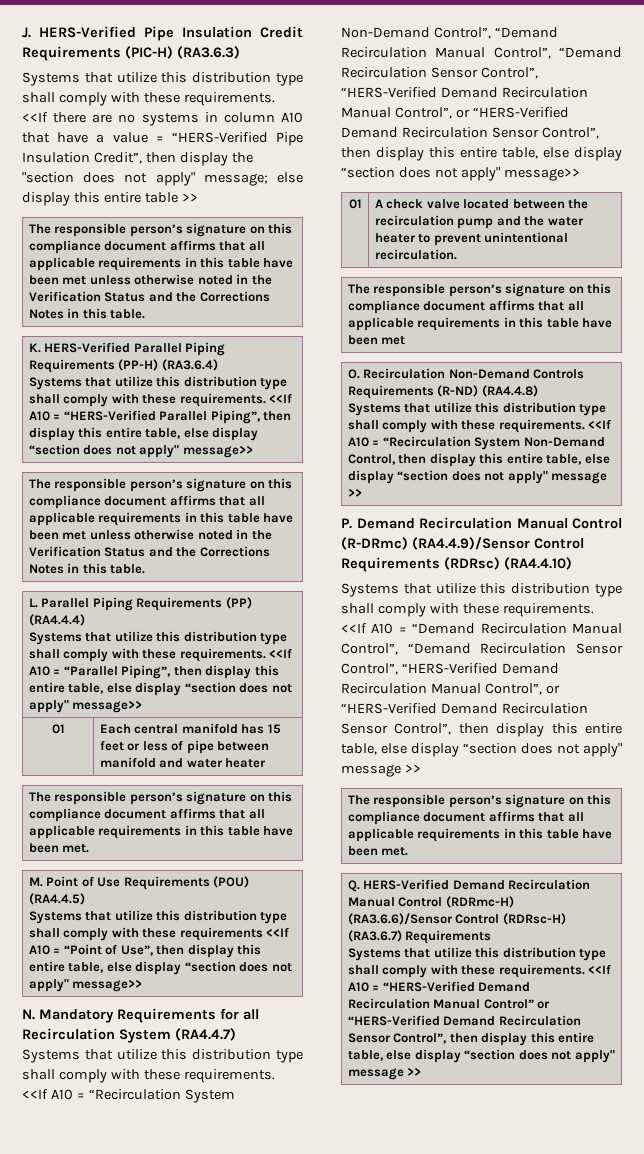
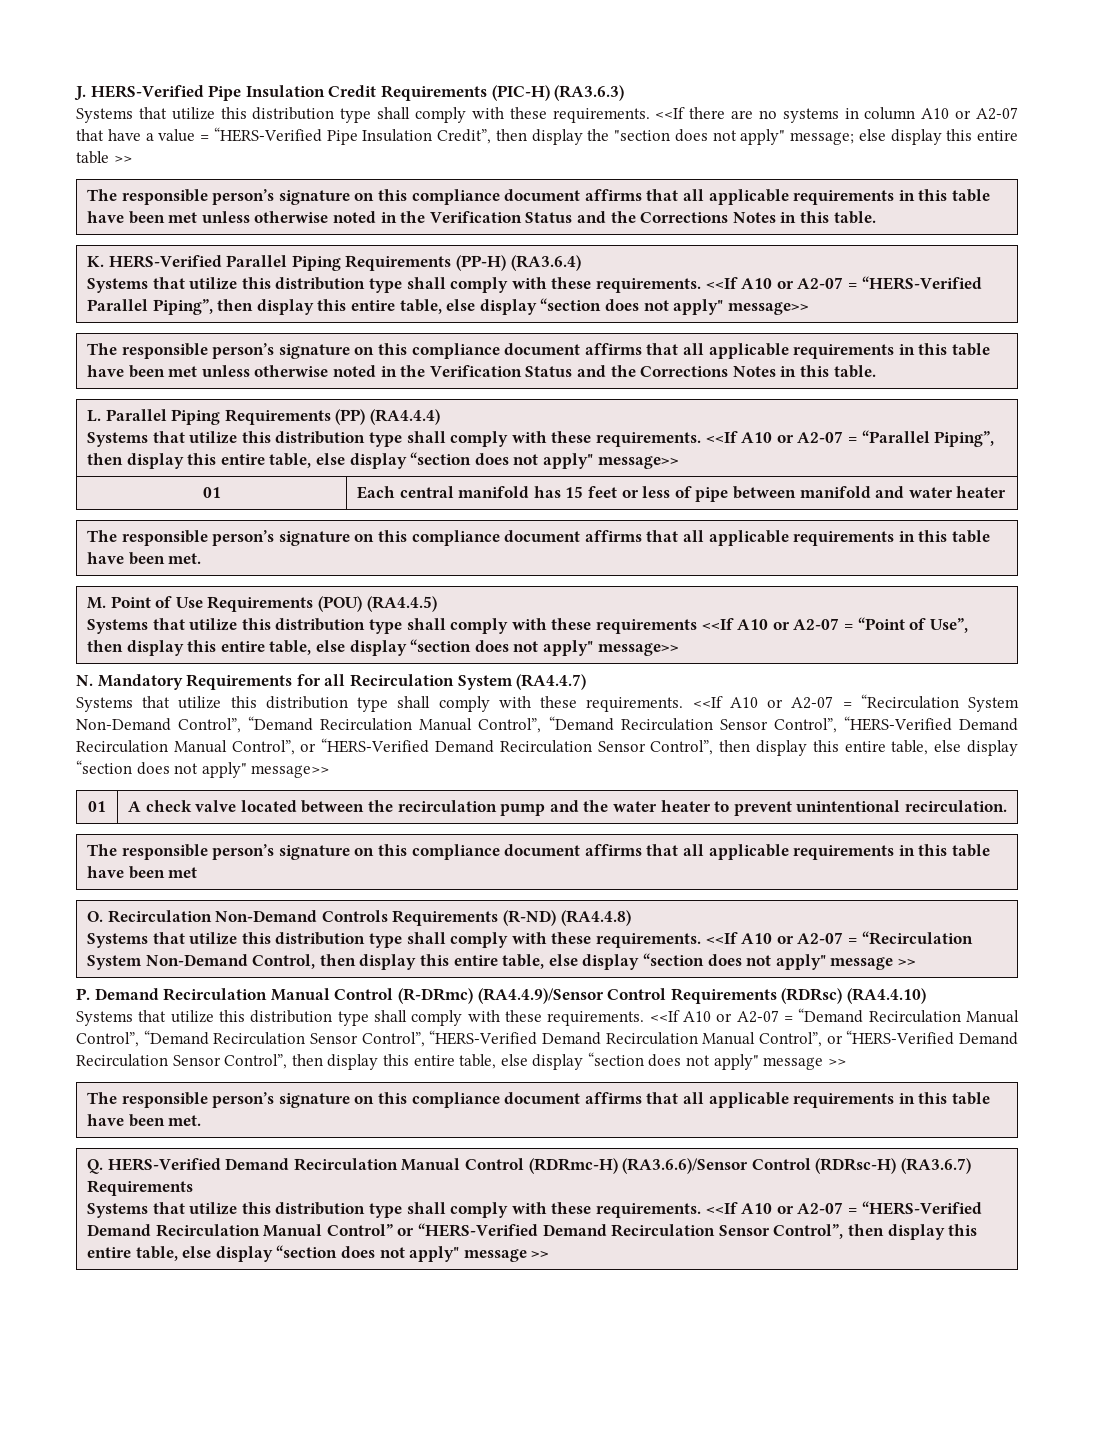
- <<If there are no systems in column A10 that have a value = “HERS-Verified Pipe Insulation Credit”, then display the "section does not apply" message; else display this entire table >>
+ <<If there are no systems in column A10 or A2-07 that have a value = “HERS-Verified Pipe Insulation Credit”, then display the "section does not apply" message; else display this entire table >>
  K. HERS-Verified Parallel Piping Requirements (PP-H) (RA3.6.4)
- Systems that utilize this distribution type shall comply with these requirements. <<If A10 = “HERS-Verified Parallel Piping”, then display this entire table, else display “section does not apply" message>>
+ Systems that utilize this distribution type shall comply with these requirements. <<If A10 or A2-07 = “HERS-Verified Parallel Piping”, then display this entire table, else display “section does not apply" message>>
  L. Parallel Piping Requirements (PP) (RA4.4.4)
- Systems that utilize this distribution type shall comply with these requirements. <<If A10 = “Parallel Piping”, then display this entire table, else display “section does not apply" message>>
+ Systems that utilize this distribution type shall comply with these requirements. <<If A10 or A2-07 = “Parallel Piping”, then display this entire table, else display “section does not apply" message>>
  M. Point of Use Requirements (POU) (RA4.4.5)
- Systems that utilize this distribution type shall comply with these requirements <<If A10 = “Point of Use”, then display this entire table, else display “section does not apply" message>>
+ Systems that utilize this distribution type shall comply with these requirements <<If A10 or A2-07 = “Point of Use”, then display this entire table, else display “section does not apply" message>>
- <<If A10 = “Recirculation System Non-Demand Control”, “Demand Recirculation Manual Control”, “Demand Recirculation Sensor Control”, “HERS-Verified Demand Recirculation Manual Control”, or “HERS-Verified Demand Recirculation Sensor Control”, then display this entire table, else display “section does not apply" message>>
+ <<If A10 or A2-07 = “Recirculation System Non-Demand Control”, “Demand Recirculation Manual Control”, “Demand Recirculation Sensor Control”, “HERS-Verified Demand Recirculation Manual Control”, or “HERS-Verified Demand Recirculation Sensor Control”, then display this entire table, else display “section does not apply" message>>
  O. Recirculation Non-Demand Controls Requirements (R-ND) (RA4.4.8)
- Systems that utilize this distribution type shall comply with these requirements. <<If A10 = “Recirculation System Non-Demand Control, then display this entire table, else display “section does not apply" message >>
+ Systems that utilize this distribution type shall comply with these requirements. <<If A10 or A2-07 = “Recirculation System Non-Demand Control, then display this entire table, else display “section does not apply" message >>
- <<If A10 = “Demand Recirculation Manual Control”, “Demand Recirculation Sensor Control”, “HERS-Verified Demand Recirculation Manual Control”, or “HERS-Verified Demand Recirculation Sensor Control”, then display this entire table, else display “section does not apply" message >>
+ <<If A10 or A2-07 = “Demand Recirculation Manual Control”, “Demand Recirculation Sensor Control”, “HERS-Verified Demand Recirculation Manual Control”, or “HERS-Verified Demand Recirculation Sensor Control”, then display this entire table, else display “section does not apply" message >>
- <<If A10 = “HERS-Verified Demand Recirculation Manual Control” or “HERS-Verified Demand Recirculation Sensor Control”, then display this entire table, else display “section does not apply" message >>
+ <<If A10 or A2-07 = “HERS-Verified Demand Recirculation Manual Control” or “HERS-Verified Demand Recirculation Sensor Control”, then display this entire table, else display “section does not apply" message >>

